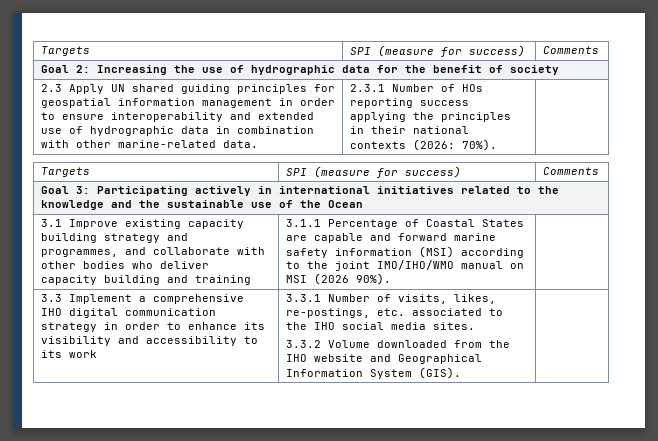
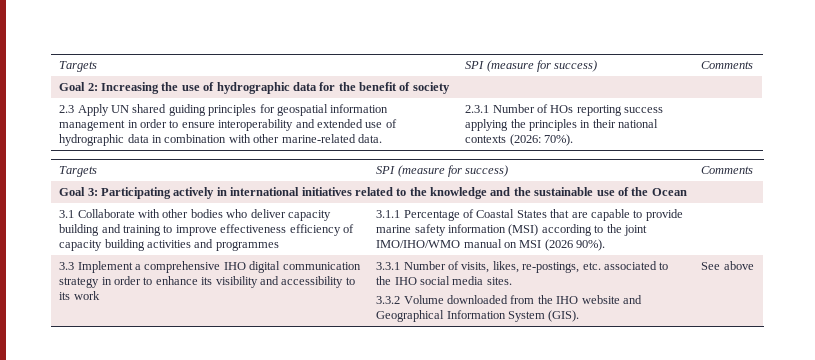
- 3.1 Improve existing capacity building strategy and programmes, and collaborate with other bodies who deliver capacity building and training
+ 3.1 Collaborate with other bodies who deliver capacity building and training to improve effectiveness efficiency of capacity building activities and programmes
- 3.1.1 Percentage of Coastal States are capable and forward marine safety information (MSI) according to the joint IMO/IHO/WMO manual on MSI (2026 90%).
+ 3.1.1 Percentage of Coastal States that are capable to provide marine safety information (MSI) according to the joint IMO/IHO/WMO manual on MSI (2026 90%).
+ See above

